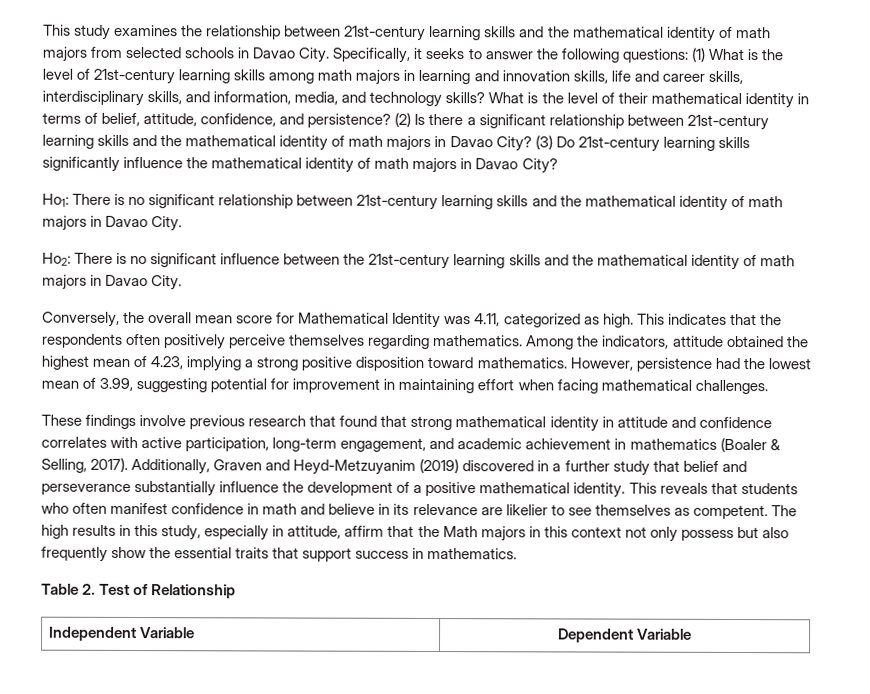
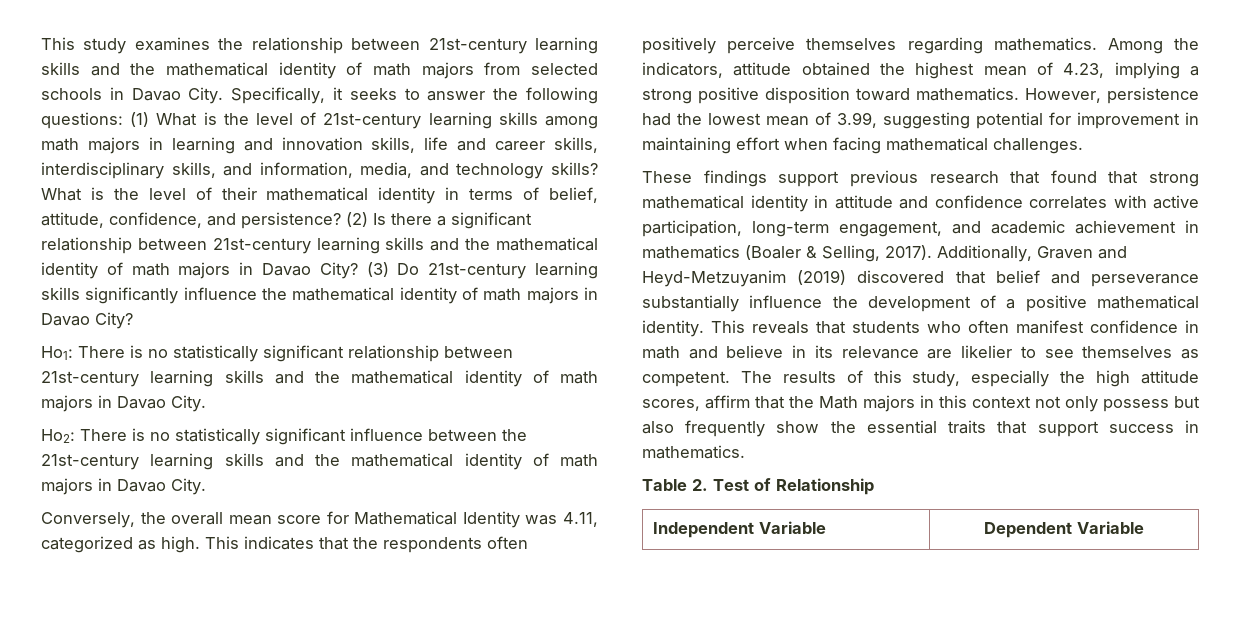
- Ho1: There is no significant relationship between 21st-century learning skills and the mathematical identity of math majors in Davao City.
+ Ho1: There is no statistically significant relationship between 21st-century learning skills and the mathematical identity of math majors in Davao City.
- Ho2: There is no significant influence between the 21st-century learning skills and the mathematical identity of math majors in Davao City.
+ Ho2: There is no statistically significant influence between the 21st-century learning skills and the mathematical identity of math majors in Davao City.
- These findings involve previous research that found that strong mathematical identity in attitude and confidence correlates with active participation, long-term engagement, and academic achievement in mathematics (Boaler & Selling, 2017).
+ These findings support previous research that found that strong mathematical identity in attitude and confidence correlates with active participation, long-term engagement, and academic achievement in mathematics (Boaler & Selling, 2017).
- Additionally, Graven and Heyd-Metzuyanim (2019) discovered in a further study that belief and perseverance substantially influence the development of a positive mathematical identity.
+ Additionally, Graven and Heyd-Metzuyanim (2019) discovered that belief and perseverance substantially influence the development of a positive mathematical identity.
- The high results in this study, especially in attitude, affirm that the Math majors in this context not only possess but also frequently show the essential traits that support success in mathematics.
+ The results of this study, especially the high attitude scores, affirm that the Math majors in this context not only possess but also frequently show the essential traits that support success in mathematics.

